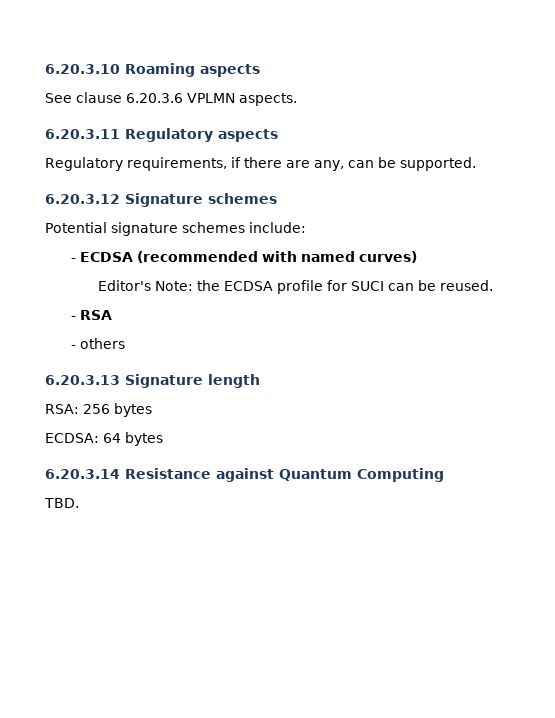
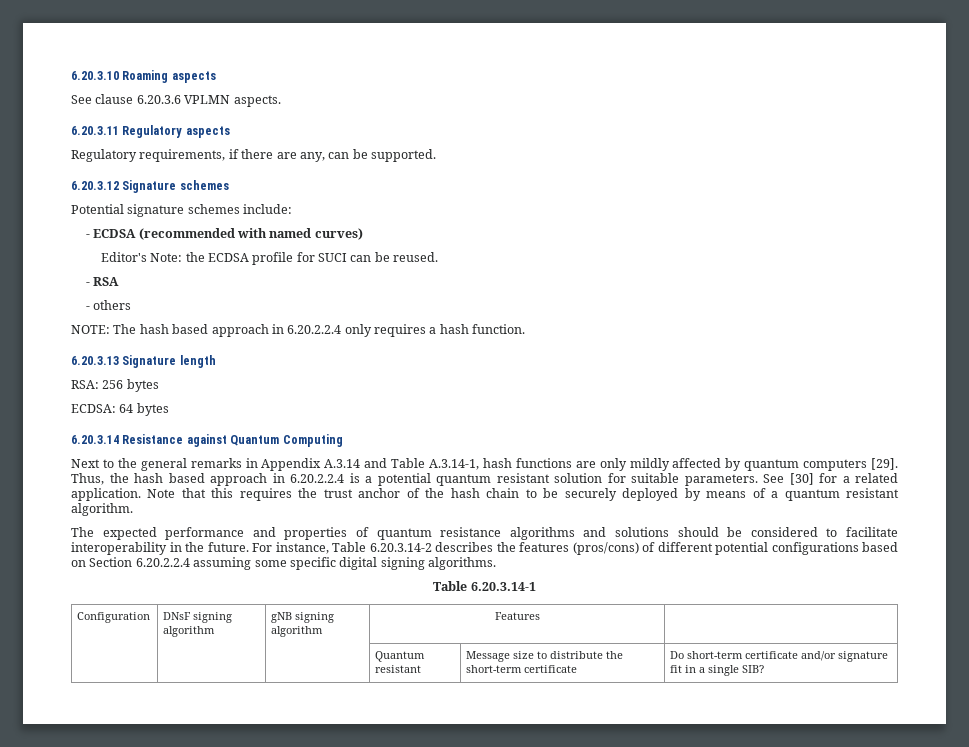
+ NOTE: The hash based approach in 6.20.2.2.4 only requires a hash function.
- TBD.
+ Next to the general remarks in Appendix A.3.14 and Table A.3.14-1, hash functions are only mildly affected by quantum computers [29]. Thus, the hash based approach in 6.20.2.2.4 is a potential quantum resistant solution for suitable parameters. See [30] for a related application. Note that this requires the trust anchor of the hash chain to be securely deployed by means of a quantum resistant algorithm.
+ The expected performance and properties of quantum resistance algorithms and solutions should be considered to facilitate interoperability in the future. For instance, Table 6.20.3.14-2 describes the features (pros/cons) of different potential configurations based on Section 6.20.2.2.4 assuming some specific digital signing algorithms.
+ Table 6.20.3.14-1
+ Configuration | DNsF signing algorithm | gNB signing algorithm | Features |
+ | | | Quantum resistant | Message size to distribute the short-term certificate | Do short-term certificate and/or signature fit in a single SIB?

